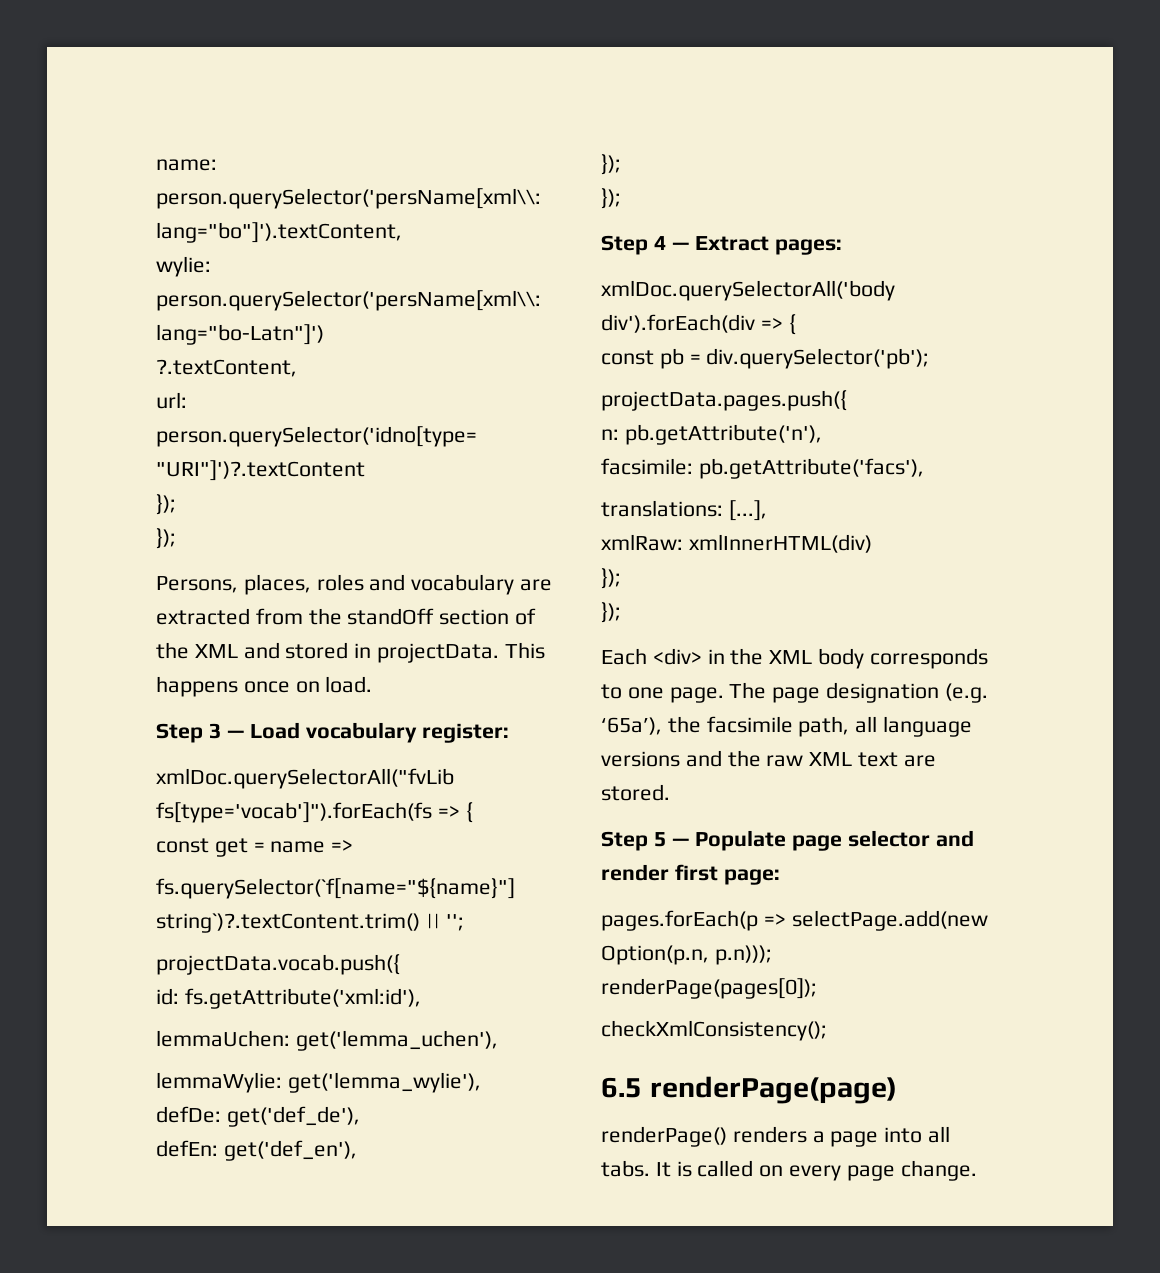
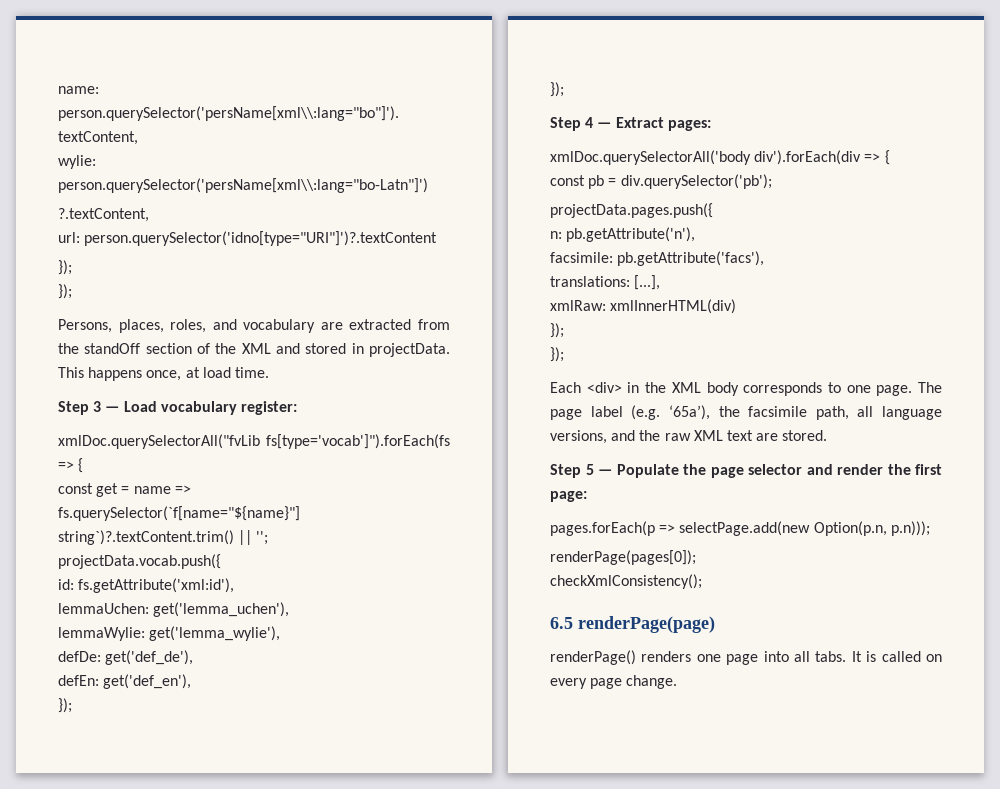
- Persons, places, roles and vocabulary are extracted from the standOff section of the XML and stored in projectData.
+ Persons, places, roles, and vocabulary are extracted from the standOff section of the XML and stored in projectData.
- This happens once on load.
+ This happens once, at load time.
- The page designation (e.g. ‘65a’), the facsimile path, all language versions and the raw XML text are stored.
+ The page label (e.g. ‘65a’), the facsimile path, all language versions, and the raw XML text are stored.
- Step 5 — Populate page selector and render first page:
+ Step 5 — Populate the page selector and render the first page:
- renderPage() renders a page into all tabs.
+ renderPage() renders one page into all tabs.

